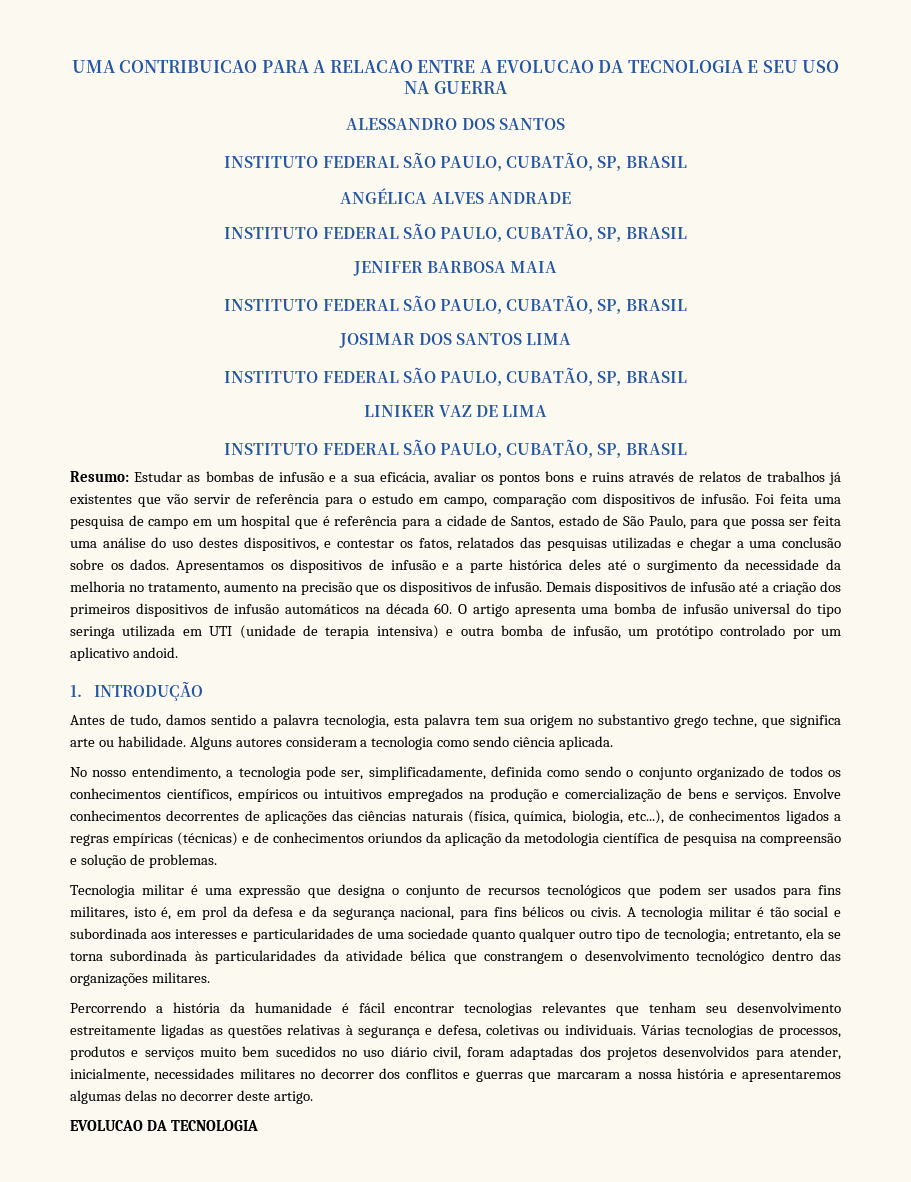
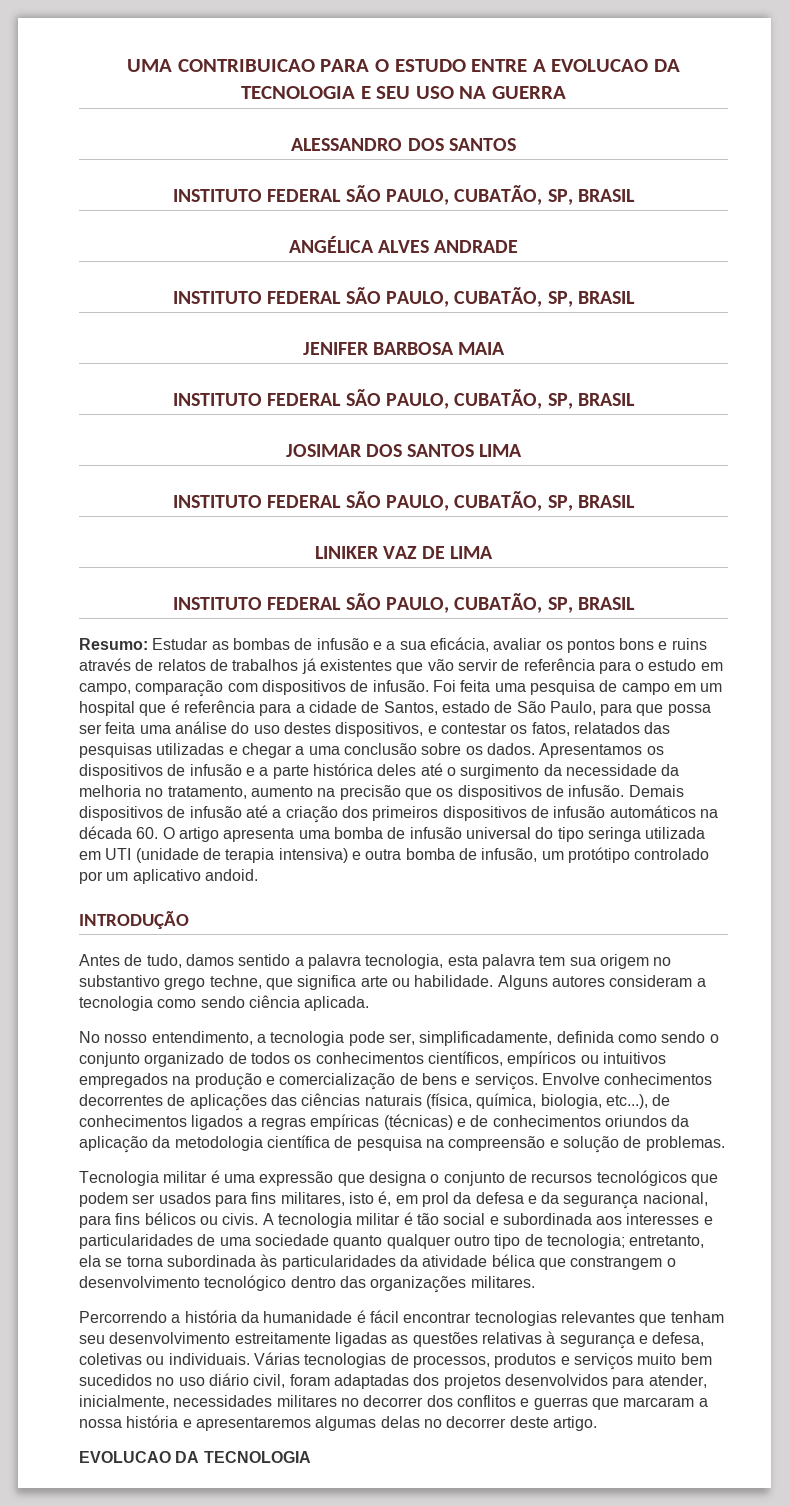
- UMA CONTRIBUICAO PARA A RELACAO ENTRE A EVOLUCAO DA TECNOLOGIA E SEU USO NA GUERRA
+ UMA CONTRIBUICAO PARA O ESTUDO ENTRE A EVOLUCAO DA TECNOLOGIA E SEU USO NA GUERRA
- 1. INTRODUÇÃO
+ INTRODUÇÃO

